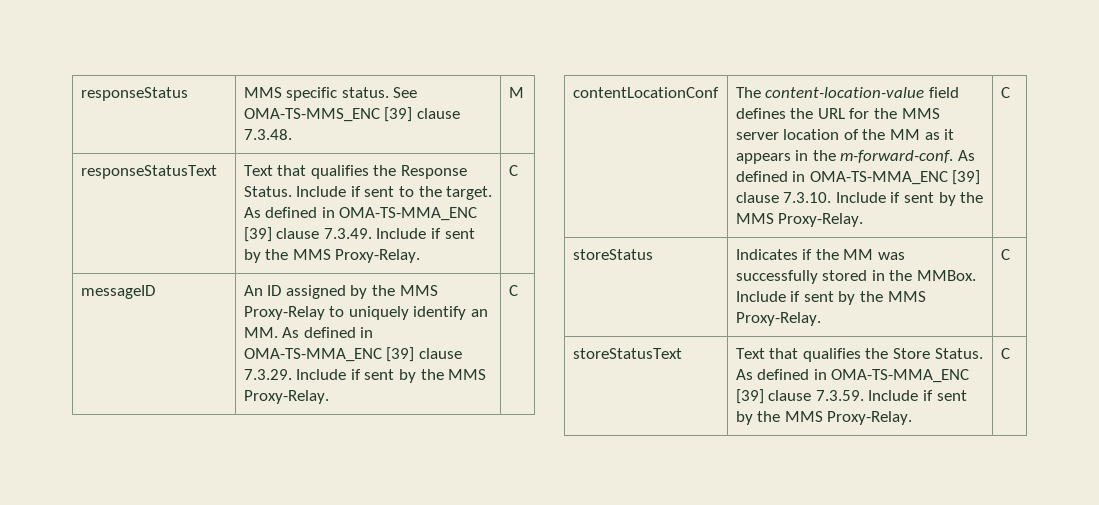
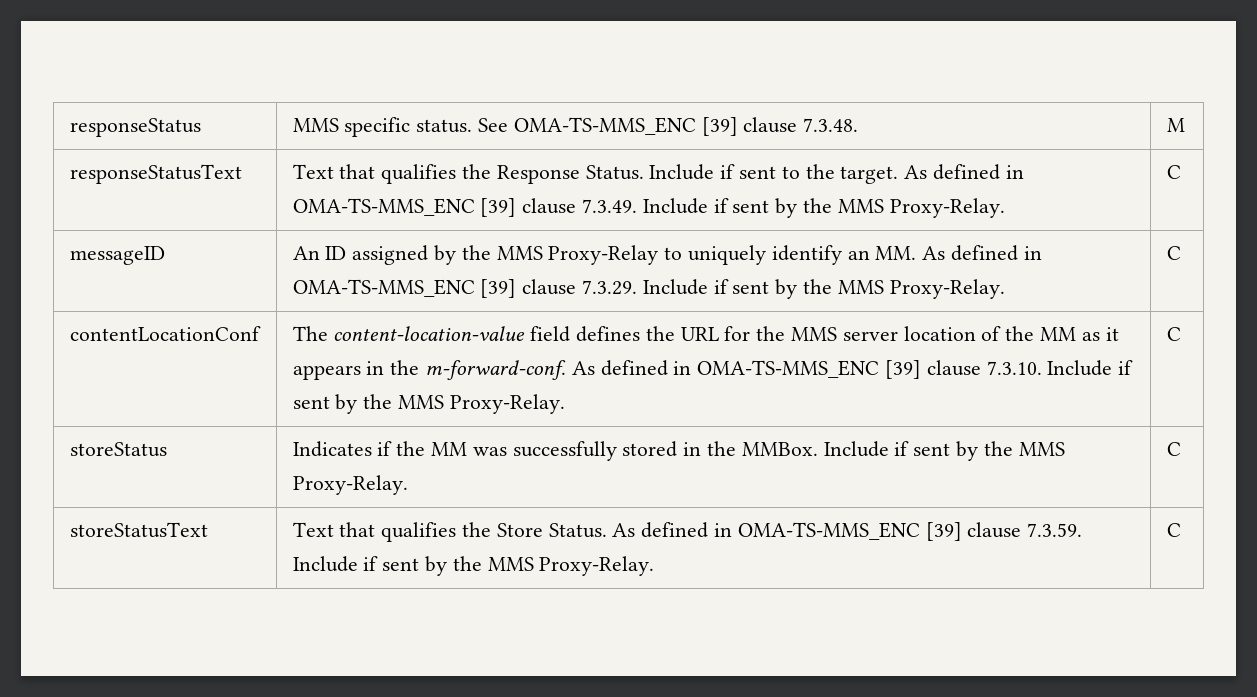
- responseStatusText | Text that qualifies the Response Status. Include if sent to the target. As defined in OMA-TS-MMA_ENC [39] clause 7.3.49. Include if sent by the MMS Proxy-Relay. | C
+ responseStatusText | Text that qualifies the Response Status. Include if sent to the target. As defined in OMA-TS-MMS_ENC [39] clause 7.3.49. Include if sent by the MMS Proxy-Relay. | C
- messageID | An ID assigned by the MMS Proxy-Relay to uniquely identify an MM. As defined in OMA-TS-MMA_ENC [39] clause 7.3.29. Include if sent by the MMS Proxy-Relay. | C
+ messageID | An ID assigned by the MMS Proxy-Relay to uniquely identify an MM. As defined in OMA-TS-MMS_ENC [39] clause 7.3.29. Include if sent by the MMS Proxy-Relay. | C
- contentLocationConf | The content-location-value field defines the URL for the MMS server location of the MM as it appears in the m-forward-conf. As defined in OMA-TS-MMA_ENC [39] clause 7.3.10. Include if sent by the MMS Proxy-Relay. | C
+ contentLocationConf | The content-location-value field defines the URL for the MMS server location of the MM as it appears in the m-forward-conf. As defined in OMA-TS-MMS_ENC [39] clause 7.3.10. Include if sent by the MMS Proxy-Relay. | C
- storeStatusText | Text that qualifies the Store Status. As defined in OMA-TS-MMA_ENC [39] clause 7.3.59. Include if sent by the MMS Proxy-Relay. | C
+ storeStatusText | Text that qualifies the Store Status. As defined in OMA-TS-MMS_ENC [39] clause 7.3.59. Include if sent by the MMS Proxy-Relay. | C

